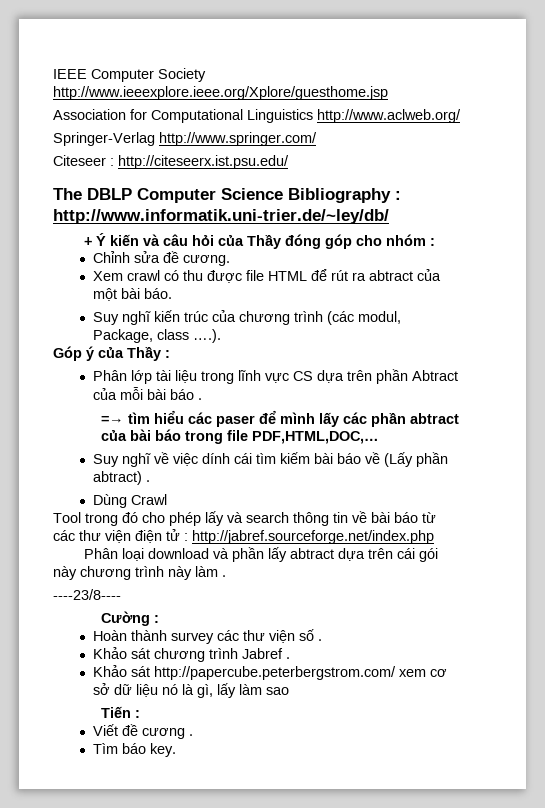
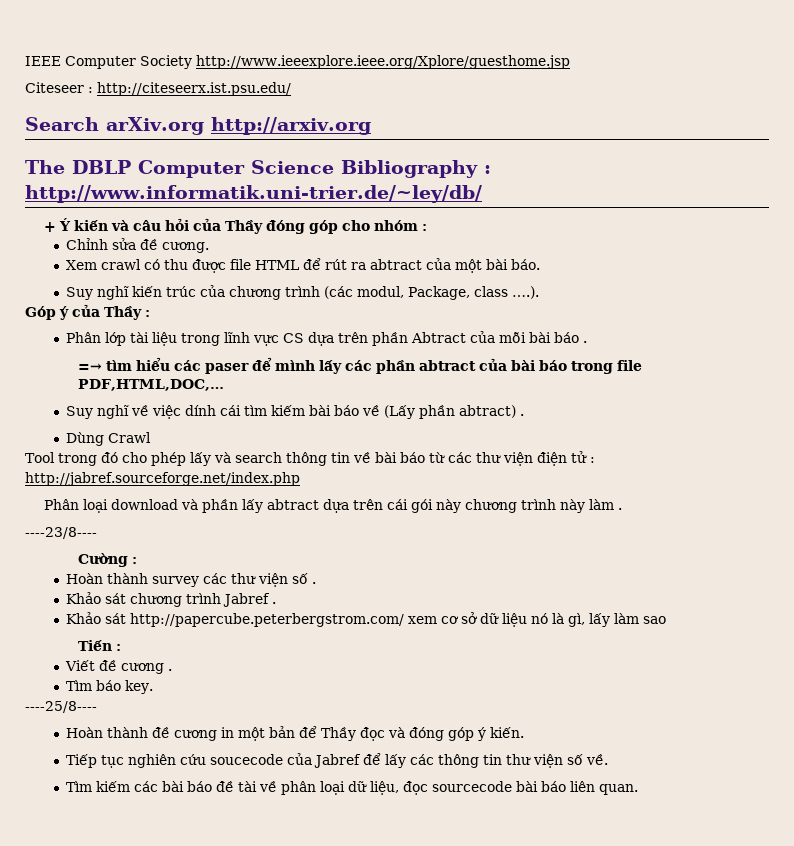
- Association for Computational Linguistics http://www.aclweb.org/
- Springer-Verlag http://www.springer.com/
+ Search arXiv.org http://arxiv.org
+ ----25/8----
+ Hoàn thành đề cương in một bản để Thầy đọc và đóng góp ý kiến.
+ Tiếp tục nghiên cứu soucecode của Jabref để lấy các thông tin thư viện số về.
+ Tìm kiếm các bài báo đề tài về phân loại dữ liệu, đọc sourcecode bài báo liên quan.

